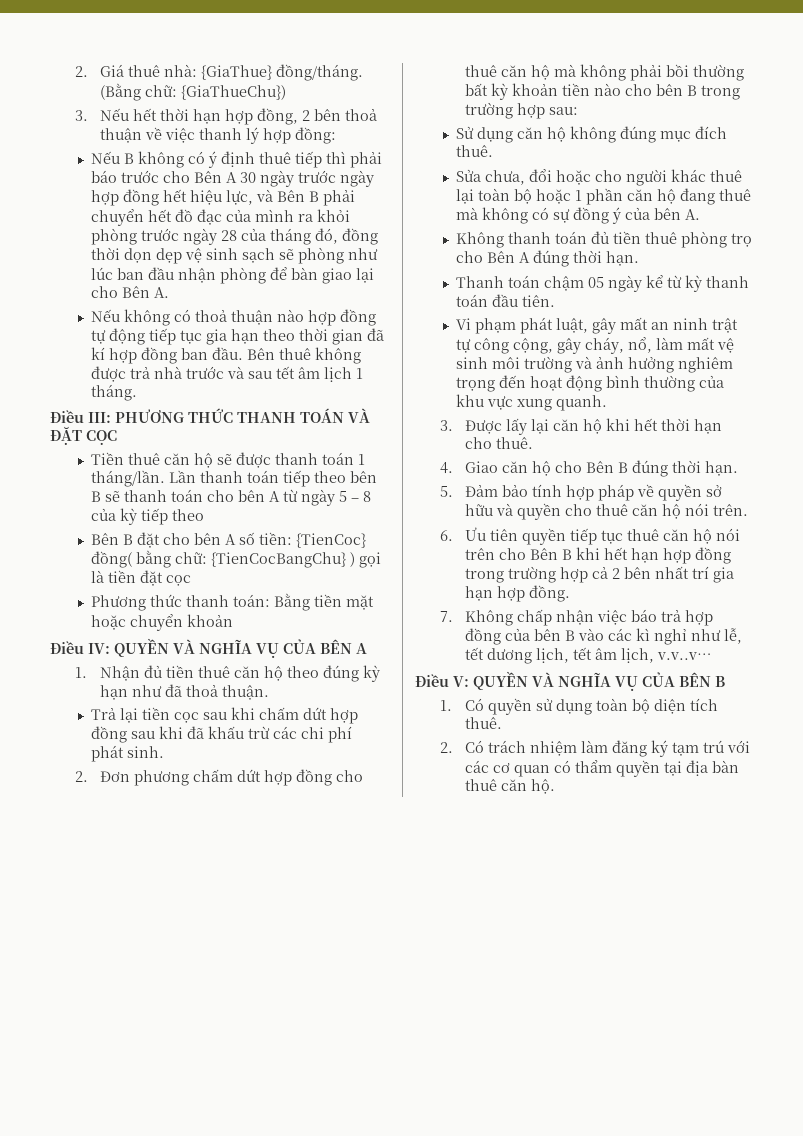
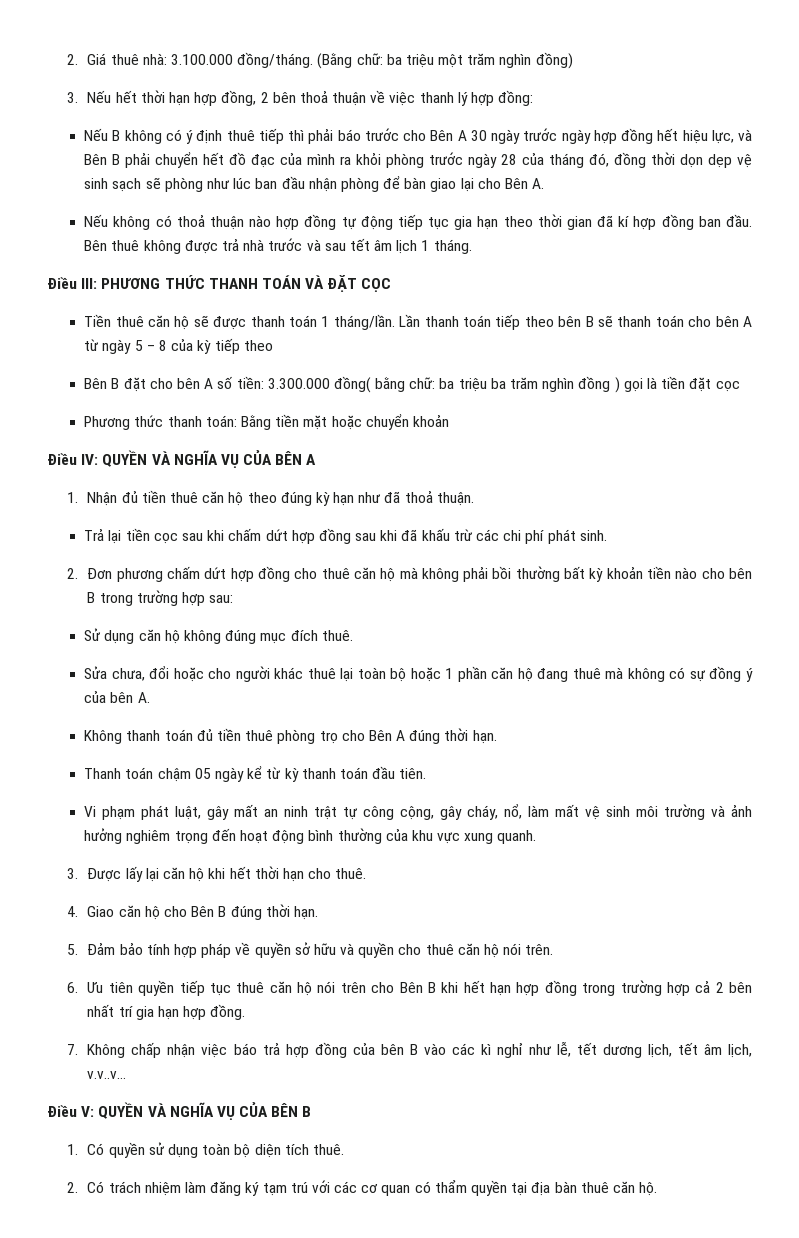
- 2. Giá thuê nhà: {GiaThue} đồng/tháng.
+ 2. Giá thuê nhà: 3.100.000 đồng/tháng.
- (Bằng chữ: {GiaThueChu})
+ (Bằng chữ: ba triệu một trăm nghìn đồng)
- Bên B đặt cho bên A số tiền: {TienCoc} đồng( bằng chữ: {TienCocBangChu} ) gọi là tiền đặt cọc
+ Bên B đặt cho bên A số tiền: 3.300.000 đồng( bằng chữ: ba triệu ba trăm nghìn đồng ) gọi là tiền đặt cọc

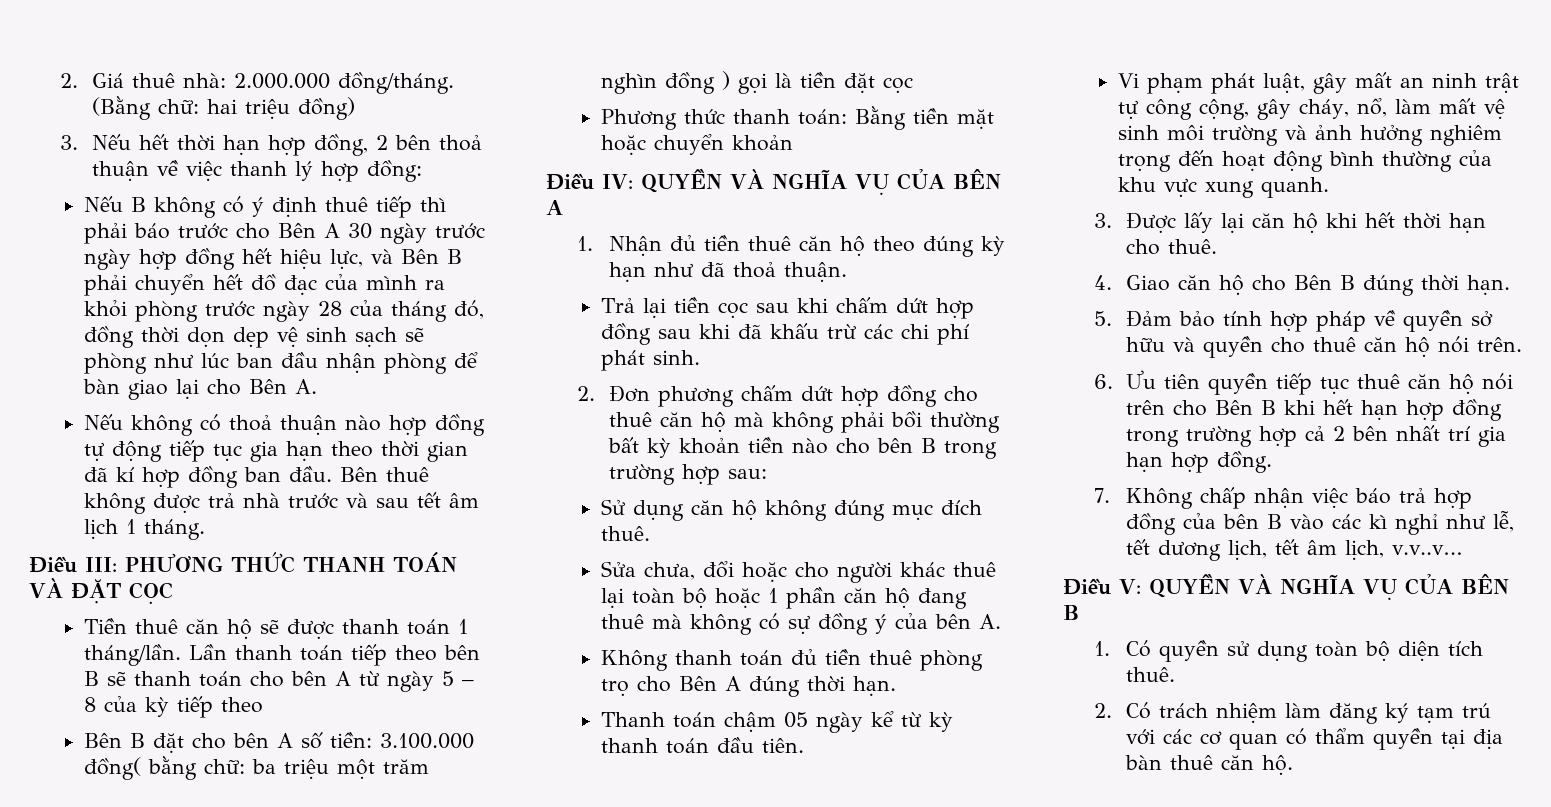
- 2. Giá thuê nhà: 3.100.000 đồng/tháng.
+ 2. Giá thuê nhà: 2.000.000 đồng/tháng.
- (Bằng chữ: ba triệu một trăm nghìn đồng)
+ (Bằng chữ: hai triệu đồng)
- Bên B đặt cho bên A số tiền: 3.300.000 đồng( bằng chữ: ba triệu ba trăm nghìn đồng ) gọi là tiền đặt cọc
+ Bên B đặt cho bên A số tiền: 3.100.000 đồng( bằng chữ: ba triệu một trăm nghìn đồng ) gọi là tiền đặt cọc

